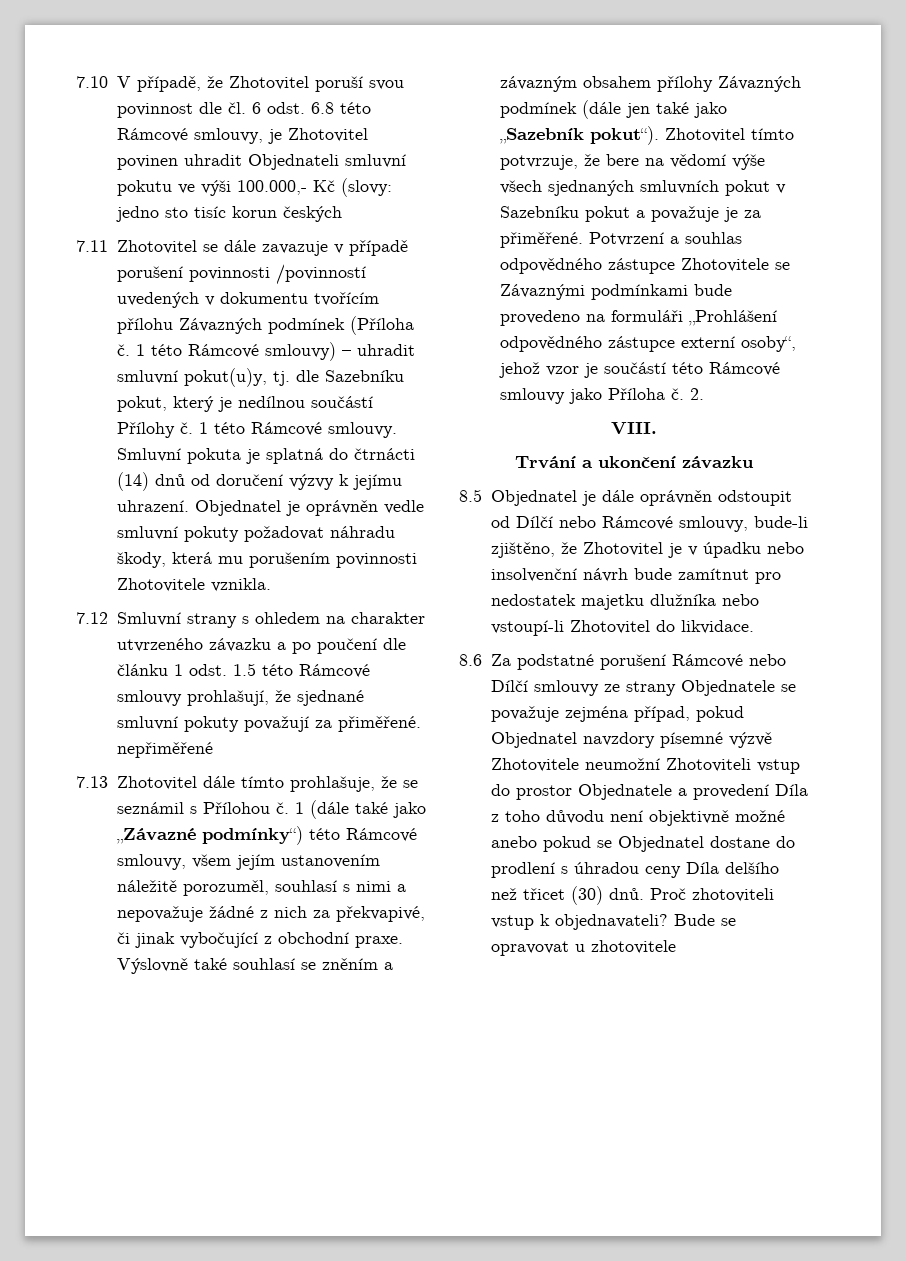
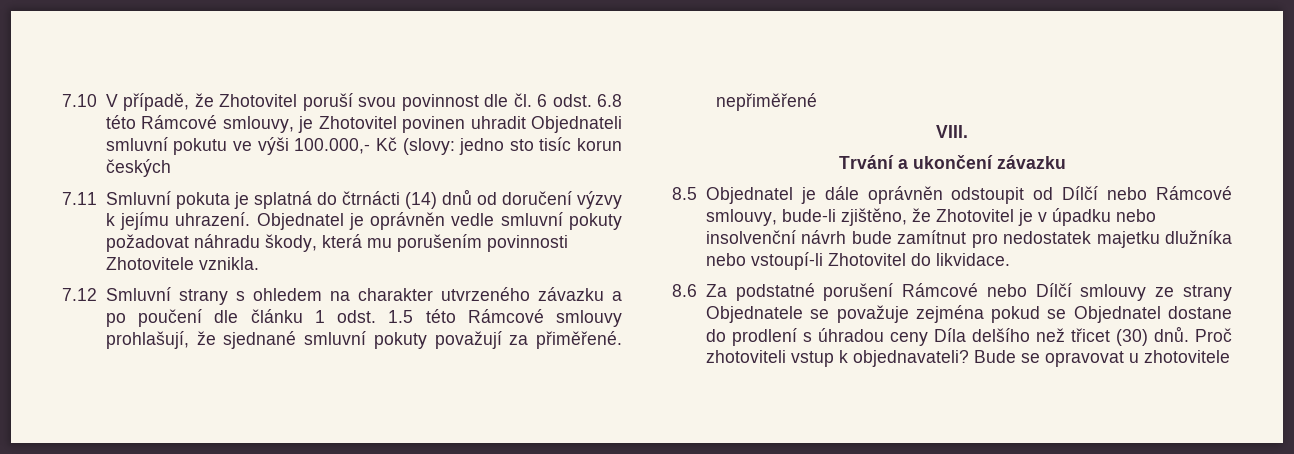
- 7.11 Zhotovitel se dále zavazuje v případě porušení povinnosti /povinností uvedených v dokumentu tvořícím přílohu Závazných podmínek (Příloha č. 1 této Rámcové smlouvy) – uhradit smluvní pokut(u)y, tj. dle Sazebníku pokut, který je nedílnou součástí Přílohy č. 1 této Rámcové smlouvy. Smluvní pokuta je splatná do čtrnácti (14) dnů od doručení výzvy k jejímu uhrazení.
+ 7.11 Smluvní pokuta je splatná do čtrnácti (14) dnů od doručení výzvy k jejímu uhrazení.
- 7.13 Zhotovitel dále tímto prohlašuje, že se seznámil s Přílohou č. 1 (dále také jako „Závazné podmínky“) této Rámcové smlouvy, všem jejím ustanovením náležitě porozuměl, souhlasí s nimi a nepovažuje žádné z nich za překvapivé, či jinak vybočující z obchodní praxe. Výslovně také souhlasí se zněním a závazným obsahem přílohy Závazných podmínek (dále jen také jako „Sazebník pokut“). Zhotovitel tímto potvrzuje, že bere na vědomí výše všech sjednaných smluvních pokut v Sazebníku pokut a považuje je za přiměřené. Potvrzení a souhlas odpovědného zástupce Zhotovitele se Závaznými podmínkami bude provedeno na formuláři „Prohlášení odpovědného zástupce externí osoby“, jehož vzor je součástí této Rámcové smlouvy jako Příloha č. 2.
- 8.6 Za podstatné porušení Rámcové nebo Dílčí smlouvy ze strany Objednatele se považuje zejména případ, pokud Objednatel navzdory písemné výzvě Zhotovitele neumožní Zhotoviteli vstup do prostor Objednatele a provedení Díla z toho důvodu není objektivně možné anebo pokud se Objednatel dostane do prodlení s úhradou ceny Díla delšího než třicet (30) dnů.
+ 8.6 Za podstatné porušení Rámcové nebo Dílčí smlouvy ze strany Objednatele se považuje zejména pokud se Objednatel dostane do prodlení s úhradou ceny Díla delšího než třicet (30) dnů.

